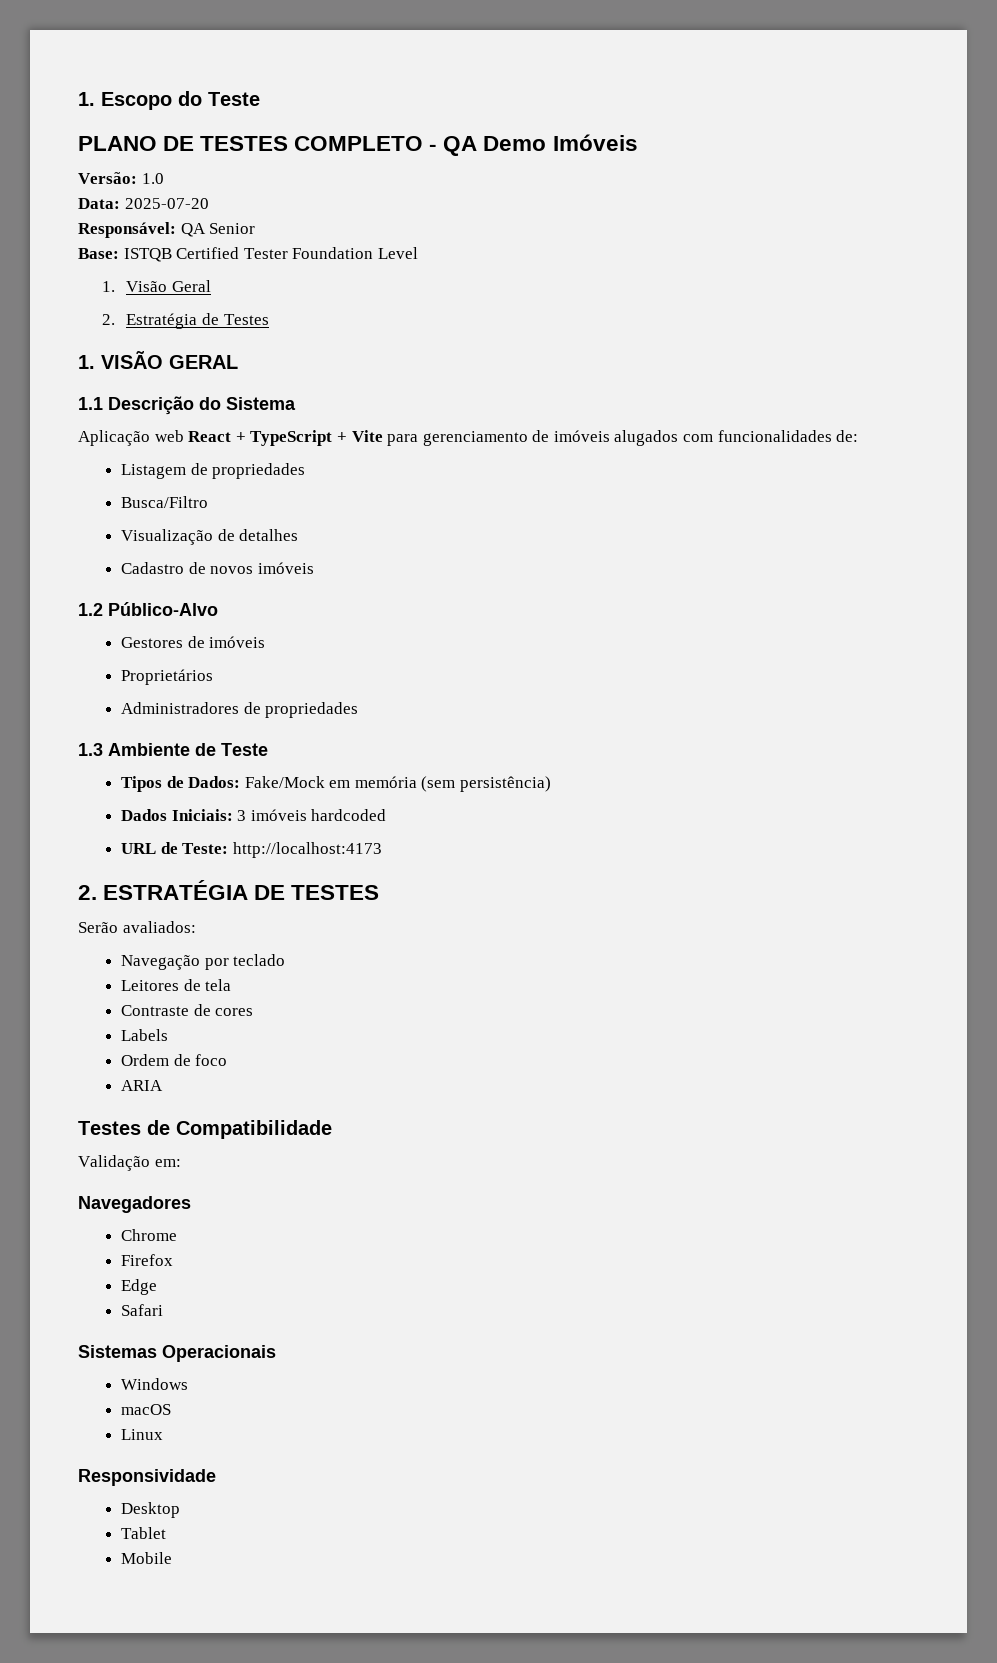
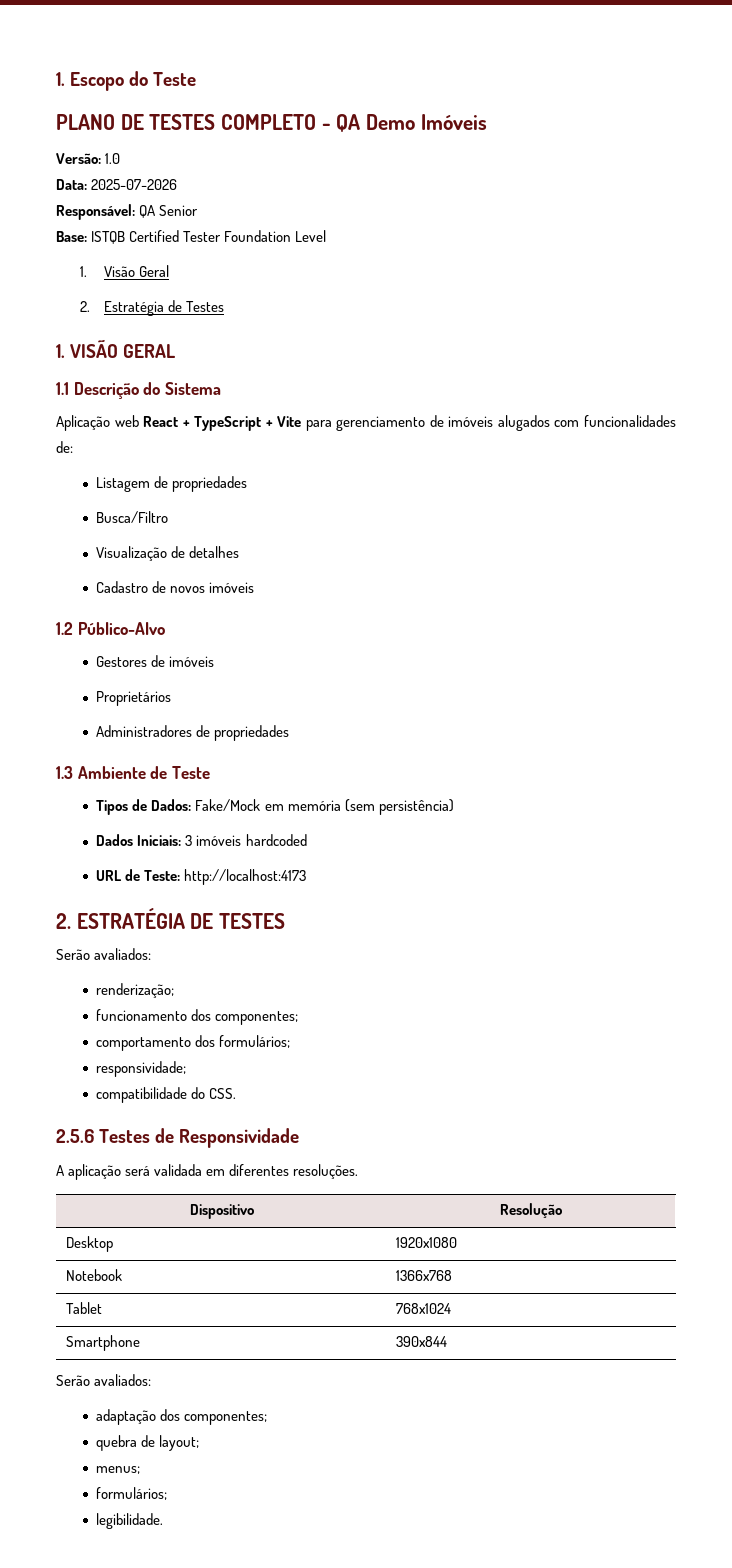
- Data: 2025-07-20
+ Data: 2025-07-2026
- Navegação por teclado
- Leitores de tela
- Contraste de cores
- Labels
- Ordem de foco
- ARIA
- Testes de Compatibilidade
- Validação em:
- Navegadores
- Chrome
- Firefox
- Edge
- Safari
- Sistemas Operacionais
- Windows
- macOS
- Linux
- Responsividade
- Desktop
- Tablet
- Mobile
+ renderização;
+ funcionamento dos componentes;
+ comportamento dos formulários;
+ responsividade;
+ compatibilidade do CSS.
+ 2.5.6 Testes de Responsividade
+ A aplicação será validada em diferentes resoluções.
+ Dispositivo | Resolução
+ Desktop | 1920x1080
+ Notebook | 1366x768
+ Tablet | 768x1024
+ Smartphone | 390x844
+ Serão avaliados:
+ adaptação dos componentes;
+ quebra de layout;
+ menus;
+ formulários;
+ legibilidade.

